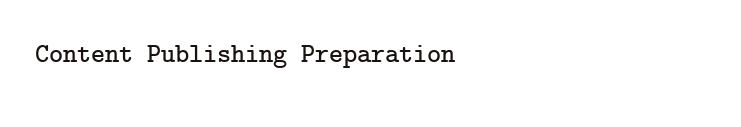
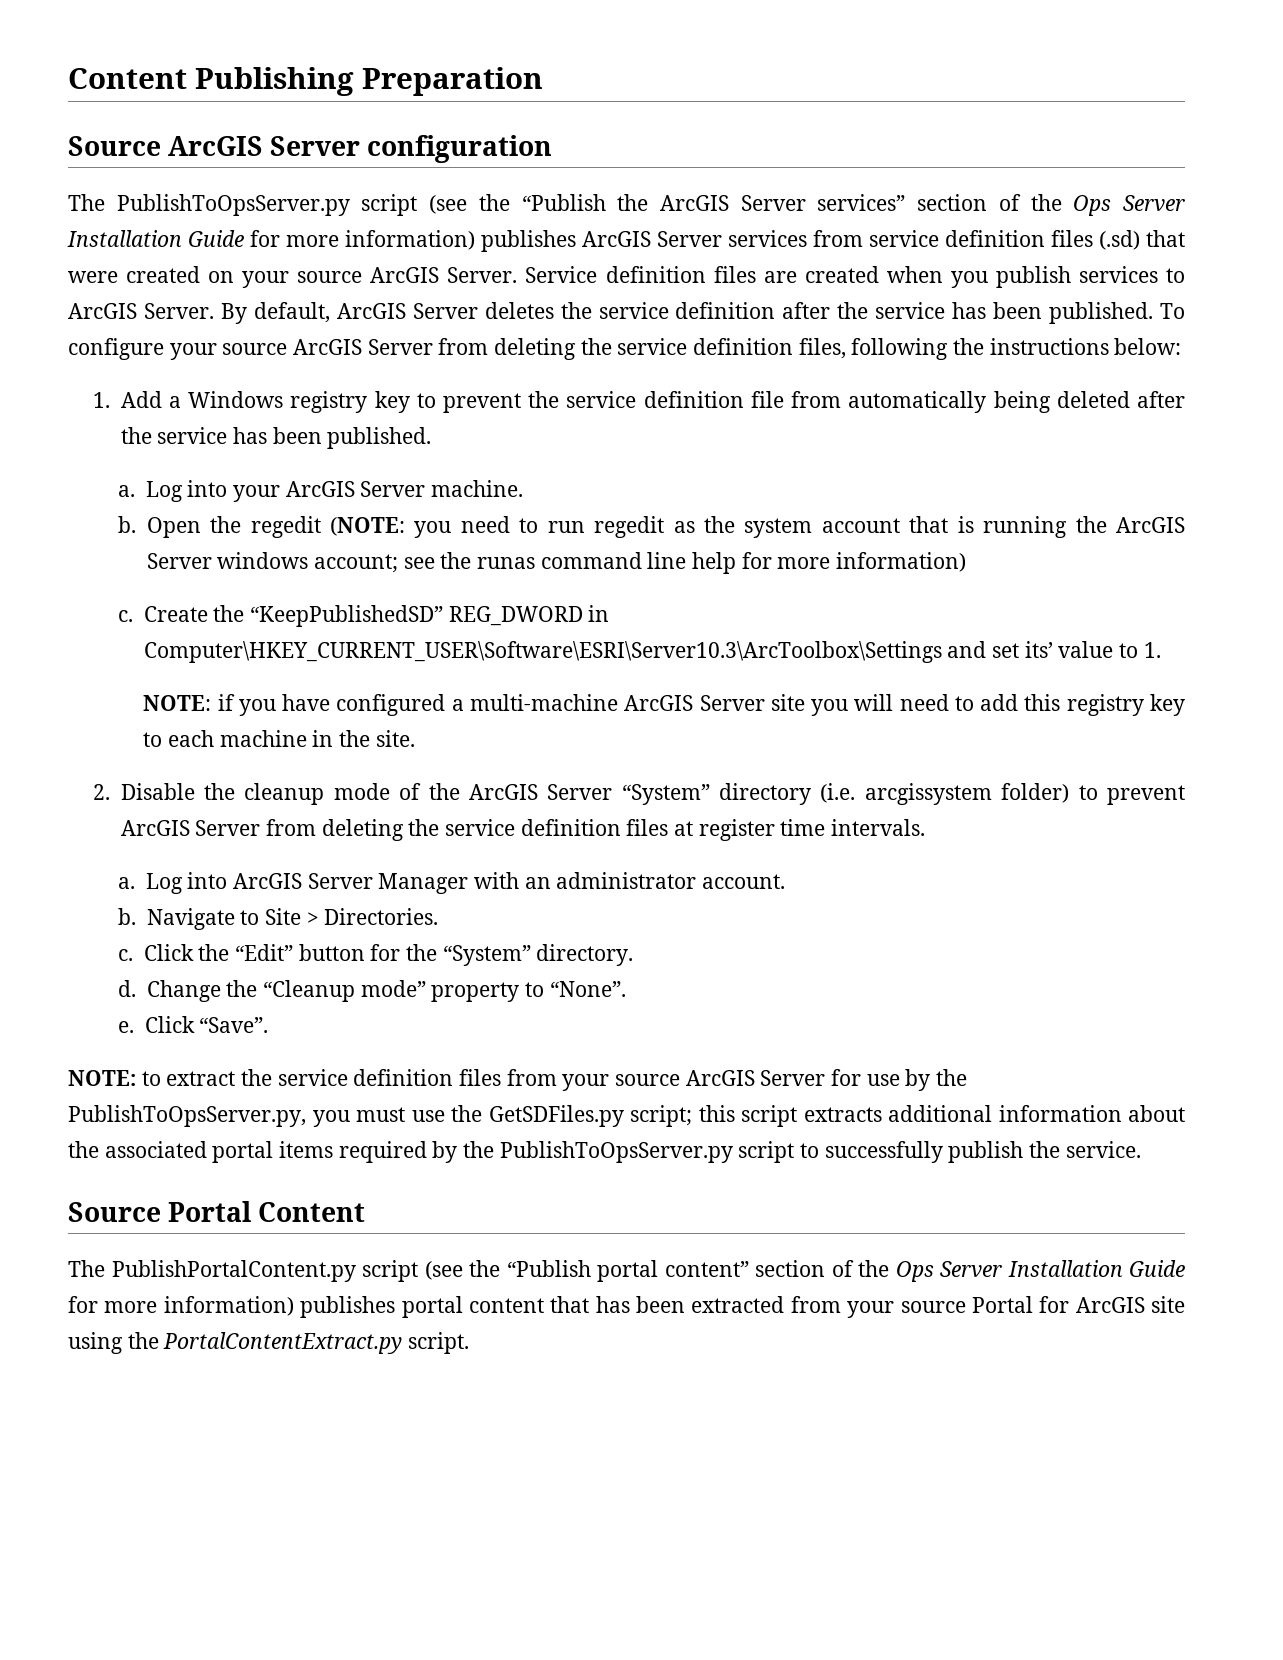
+ Source ArcGIS Server configuration
+ The PublishToOpsServer.py script (see the “Publish the ArcGIS Server services” section of the Ops Server Installation Guide for more information) publishes ArcGIS Server services from service definition files (.sd) that were created on your source ArcGIS Server. Service definition files are created when you publish services to ArcGIS Server. By default, ArcGIS Server deletes the service definition after the service has been published. To configure your source ArcGIS Server from deleting the service definition files, following the instructions below:
+ 1. Add a Windows registry key to prevent the service definition file from automatically being deleted after the service has been published.
+ a. Log into your ArcGIS Server machine.
+ b. Open the regedit (NOTE: you need to run regedit as the system account that is running the ArcGIS Server windows account; see the runas command line help for more information)
+ c. Create the “KeepPublishedSD” REG_DWORD in Computer\HKEY_CURRENT_USER\Software\ESRI\Server10.3\ArcToolbox\Settings and set its’ value to 1.
+ NOTE: if you have configured a multi-machine ArcGIS Server site you will need to add this registry key to each machine in the site.
+ 2. Disable the cleanup mode of the ArcGIS Server “System” directory (i.e. arcgissystem folder) to prevent ArcGIS Server from deleting the service definition files at register time intervals.
+ a. Log into ArcGIS Server Manager with an administrator account.
+ b. Navigate to Site > Directories.
+ c. Click the “Edit” button for the “System” directory.
+ d. Change the “Cleanup mode” property to “None”.
+ e. Click “Save”.
+ NOTE: to extract the service definition files from your source ArcGIS Server for use by the PublishToOpsServer.py, you must use the GetSDFiles.py script; this script extracts additional information about the associated portal items required by the PublishToOpsServer.py script to successfully publish the service.
+ Source Portal Content
+ The PublishPortalContent.py script (see the “Publish portal content” section of the Ops Server Installation Guide for more information) publishes portal content that has been extracted from your source Portal for ArcGIS site using the PortalContentExtract.py script.

